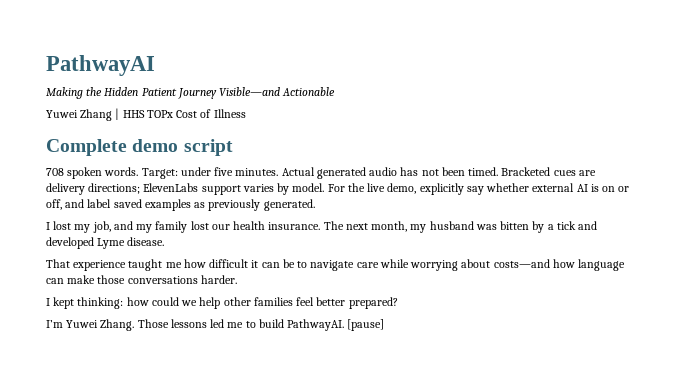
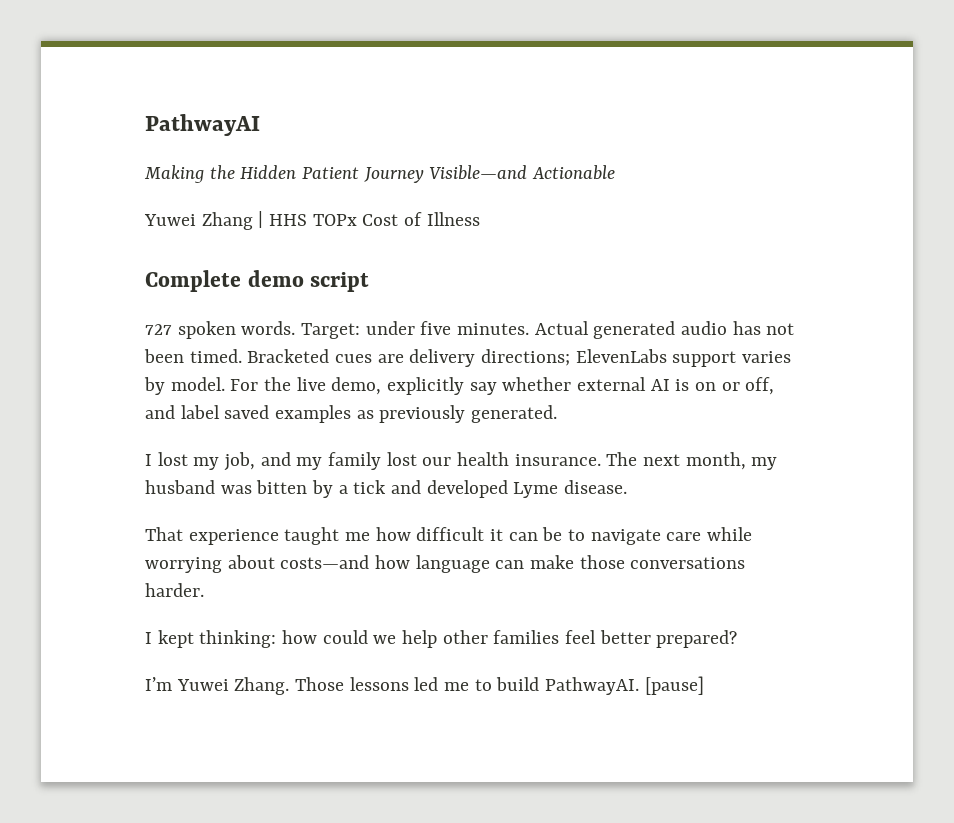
- 708 spoken words.
+ 727 spoken words.

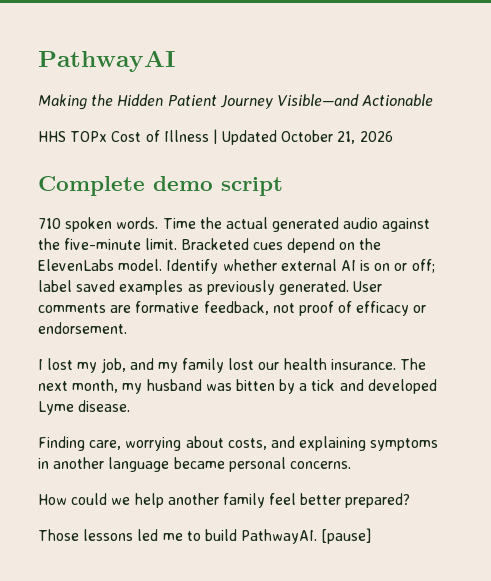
- Yuwei Zhang | HHS TOPx Cost of Illness
+ HHS TOPx Cost of Illness | Updated October 21, 2026
- 727 spoken words.
+ 710 spoken words.
- Target: under five minutes. Actual generated audio has not been timed. Bracketed cues are delivery directions; ElevenLabs support varies by model. For the live demo, explicitly say whether external AI is on or off, and label saved examples as previously generated.
+ Time the actual generated audio against the five-minute limit. Bracketed cues depend on the ElevenLabs model. Identify whether external AI is on or off; label saved examples as previously generated. User comments are formative feedback, not proof of efficacy or endorsement.
- That experience taught me how difficult it can be to navigate care while worrying about costs—and how language can make those conversations harder.
- I kept thinking: how could we help other families feel better prepared?
+ Finding care, worrying about costs, and explaining symptoms in another language became personal concerns.
+ How could we help another family feel better prepared?
- I’m Yuwei Zhang.

